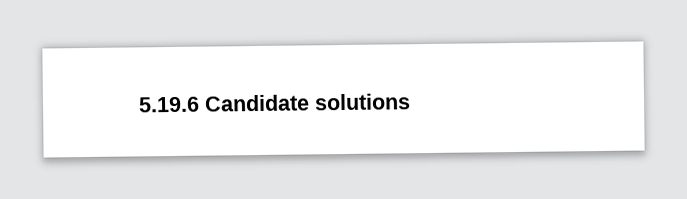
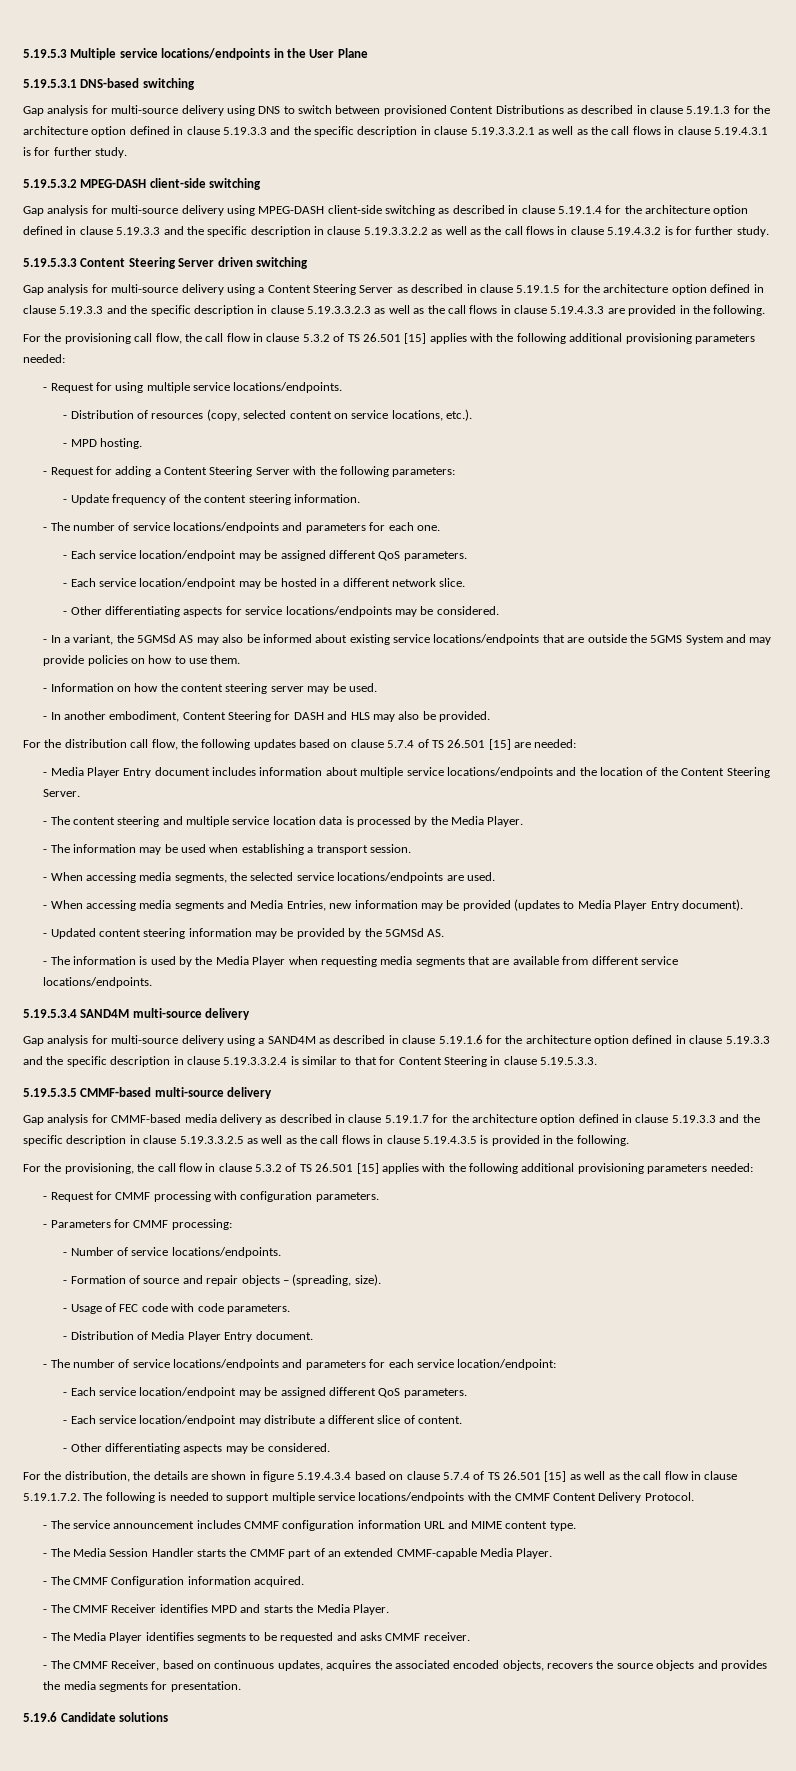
+ 5.19.5.3 Multiple service locations/endpoints in the User Plane
+ 5.19.5.3.1 DNS-based switching
+ Gap analysis for multi-source delivery using DNS to switch between provisioned Content Distributions as described in clause 5.19.1.3 for the architecture option defined in clause 5.19.3.3 and the specific description in clause 5.19.3.3.2.1 as well as the call flows in clause 5.19.4.3.1 is for further study.
+ 5.19.5.3.2 MPEG-DASH client-side switching
+ Gap analysis for multi-source delivery using MPEG-DASH client-side switching as described in clause 5.19.1.4 for the architecture option defined in clause 5.19.3.3 and the specific description in clause 5.19.3.3.2.2 as well as the call flows in clause 5.19.4.3.2 is for further study.
+ 5.19.5.3.3 Content Steering Server driven switching
+ Gap analysis for multi-source delivery using a Content Steering Server as described in clause 5.19.1.5 for the architecture option defined in clause 5.19.3.3 and the specific description in clause 5.19.3.3.2.3 as well as the call flows in clause 5.19.4.3.3 are provided in the following.
+ For the provisioning call flow, the call flow in clause 5.3.2 of TS 26.501 [15] applies with the following additional provisioning parameters needed:
+ - Request for using multiple service locations/endpoints.
+ - Distribution of resources (copy, selected content on service locations, etc.).
+ - MPD hosting.
+ - Request for adding a Content Steering Server with the following parameters:
+ - Update frequency of the content steering information.
+ - The number of service locations/endpoints and parameters for each one.
+ - Each service location/endpoint may be assigned different QoS parameters.
+ - Each service location/endpoint may be hosted in a different network slice.
+ - Other differentiating aspects for service locations/endpoints may be considered.
+ - In a variant, the 5GMSd AS may also be informed about existing service locations/endpoints that are outside the 5GMS System and may provide policies on how to use them.
+ - Information on how the content steering server may be used.
+ - In another embodiment, Content Steering for DASH and HLS may also be provided.
+ For the distribution call flow, the following updates based on clause 5.7.4 of TS 26.501 [15] are needed:
+ - Media Player Entry document includes information about multiple service locations/endpoints and the location of the Content Steering Server.
+ - The content steering and multiple service location data is processed by the Media Player.
+ - The information may be used when establishing a transport session.
+ - When accessing media segments, the selected service locations/endpoints are used.
+ - When accessing media segments and Media Entries, new information may be provided (updates to Media Player Entry document).
+ - Updated content steering information may be provided by the 5GMSd AS.
+ - The information is used by the Media Player when requesting media segments that are available from different service locations/endpoints.
+ 5.19.5.3.4 SAND4M multi-source delivery
+ Gap analysis for multi-source delivery using a SAND4M as described in clause 5.19.1.6 for the architecture option defined in clause 5.19.3.3 and the specific description in clause 5.19.3.3.2.4 is similar to that for Content Steering in clause 5.19.5.3.3.
+ 5.19.5.3.5 CMMF-based multi-source delivery
+ Gap analysis for CMMF-based media delivery as described in clause 5.19.1.7 for the architecture option defined in clause 5.19.3.3 and the specific description in clause 5.19.3.3.2.5 as well as the call flows in clause 5.19.4.3.5 is provided in the following.
+ For the provisioning, the call flow in clause 5.3.2 of TS 26.501 [15] applies with the following additional provisioning parameters needed:
+ - Request for CMMF processing with configuration parameters.
+ - Parameters for CMMF processing:
+ - Number of service locations/endpoints.
+ - Formation of source and repair objects – (spreading, size).
+ - Usage of FEC code with code parameters.
+ - Distribution of Media Player Entry document.
+ - The number of service locations/endpoints and parameters for each service location/endpoint:
+ - Each service location/endpoint may be assigned different QoS parameters.
+ - Each service location/endpoint may distribute a different slice of content.
+ - Other differentiating aspects may be considered.
+ For the distribution, the details are shown in figure 5.19.4.3.4 based on clause 5.7.4 of TS 26.501 [15] as well as the call flow in clause 5.19.1.7.2. The following is needed to support multiple service locations/endpoints with the CMMF Content Delivery Protocol.
+ - The service announcement includes CMMF configuration information URL and MIME content type.
+ - The Media Session Handler starts the CMMF part of an extended CMMF-capable Media Player.
+ - The CMMF Configuration information acquired.
+ - The CMMF Receiver identifies MPD and starts the Media Player.
+ - The Media Player identifies segments to be requested and asks CMMF receiver.
+ - The CMMF Receiver, based on continuous updates, acquires the associated encoded objects, recovers the source objects and provides the media segments for presentation.

